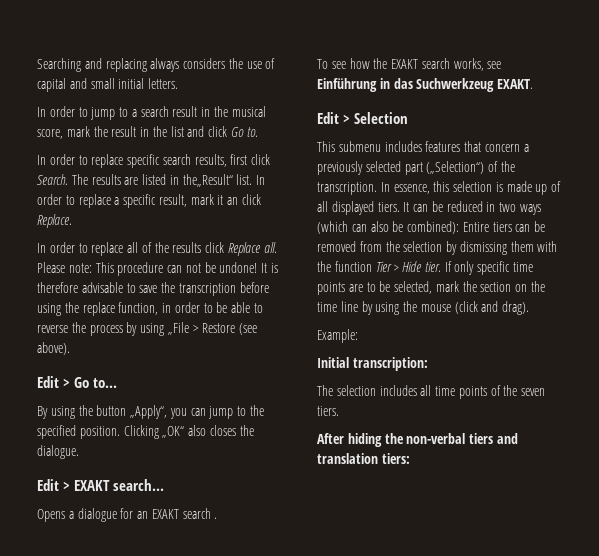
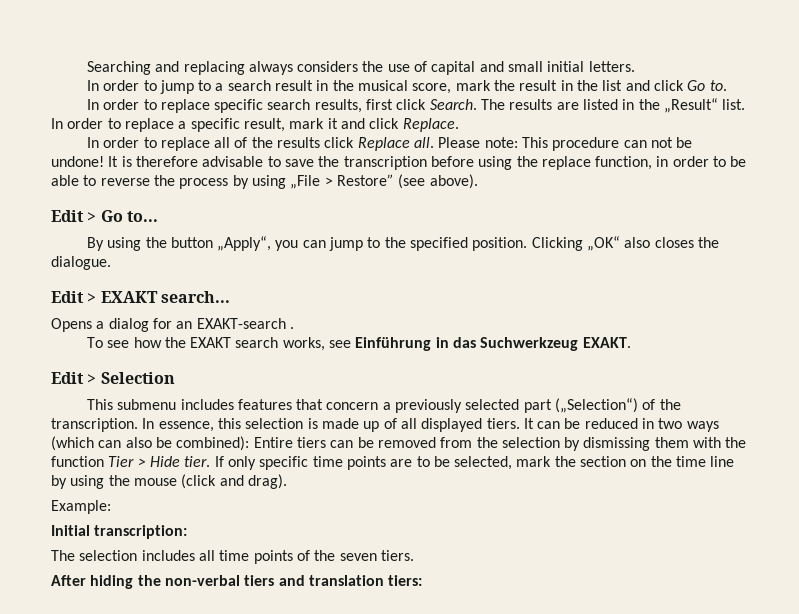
- The results are listed in the„Result“ list.
+ The results are listed in the „Result“ list.
- In order to replace a specific result, mark it an click Replace.
+ In order to replace a specific result, mark it and click Replace.
- It is therefore advisable to save the transcription before using the replace function, in order to be able to reverse the process by using „File > Restore (see above).
+ It is therefore advisable to save the transcription before using the replace function, in order to be able to reverse the process by using „File > Restore” (see above).
- Opens a dialogue for an EXAKT search .
+ Opens a dialog for an EXAKT-search .

